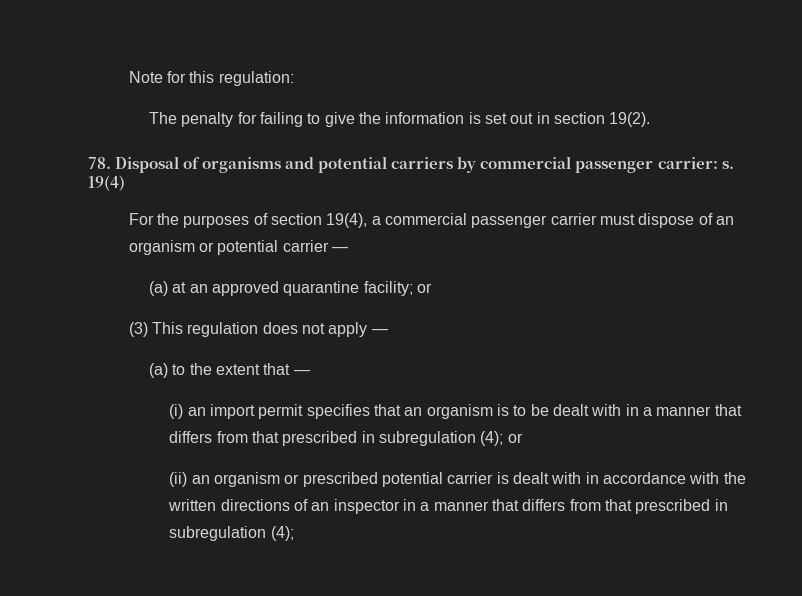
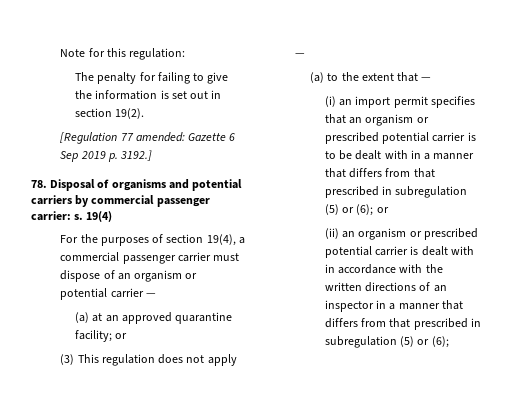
+ [Regulation 77 amended: Gazette 6 Sep 2019 p. 3192.]
- (i) an import permit specifies that an organism is to be dealt with in a manner that differs from that prescribed in subregulation (4); or
+ (i) an import permit specifies that an organism or prescribed potential carrier is to be dealt with in a manner that differs from that prescribed in subregulation (5) or (6); or
- (ii) an organism or prescribed potential carrier is dealt with in accordance with the written directions of an inspector in a manner that differs from that prescribed in subregulation (4);
+ (ii) an organism or prescribed potential carrier is dealt with in accordance with the written directions of an inspector in a manner that differs from that prescribed in subregulation (5) or (6);

